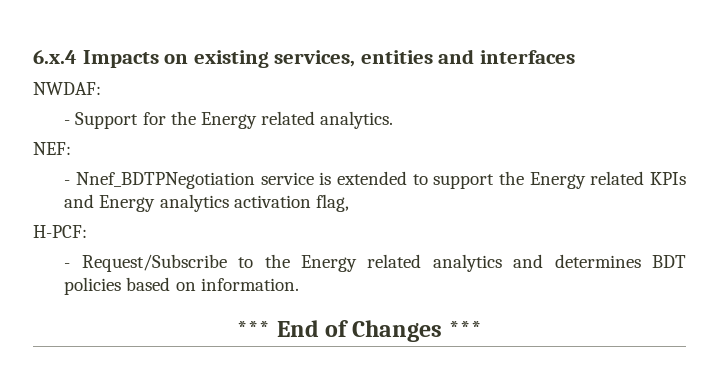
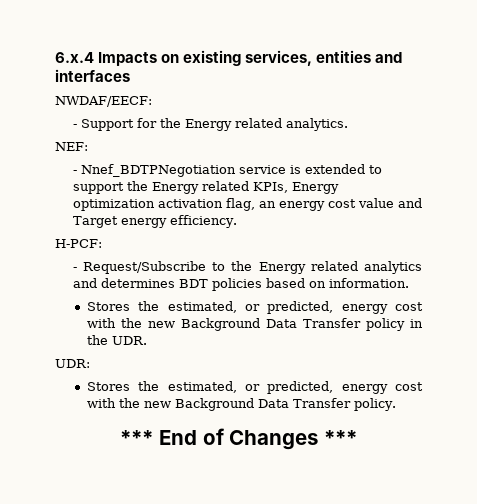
- NWDAF:
+ NWDAF/EECF:
- - Nnef_BDTPNegotiation service is extended to support the Energy related KPIs and Energy analytics activation flag,
+ - Nnef_BDTPNegotiation service is extended to support the Energy related KPIs, Energy optimization activation flag, an energy cost value and Target energy efficiency.
+ Stores the estimated, or predicted, energy cost with the new Background Data Transfer policy in the UDR.
+ UDR:
+ Stores the estimated, or predicted, energy cost with the new Background Data Transfer policy.

